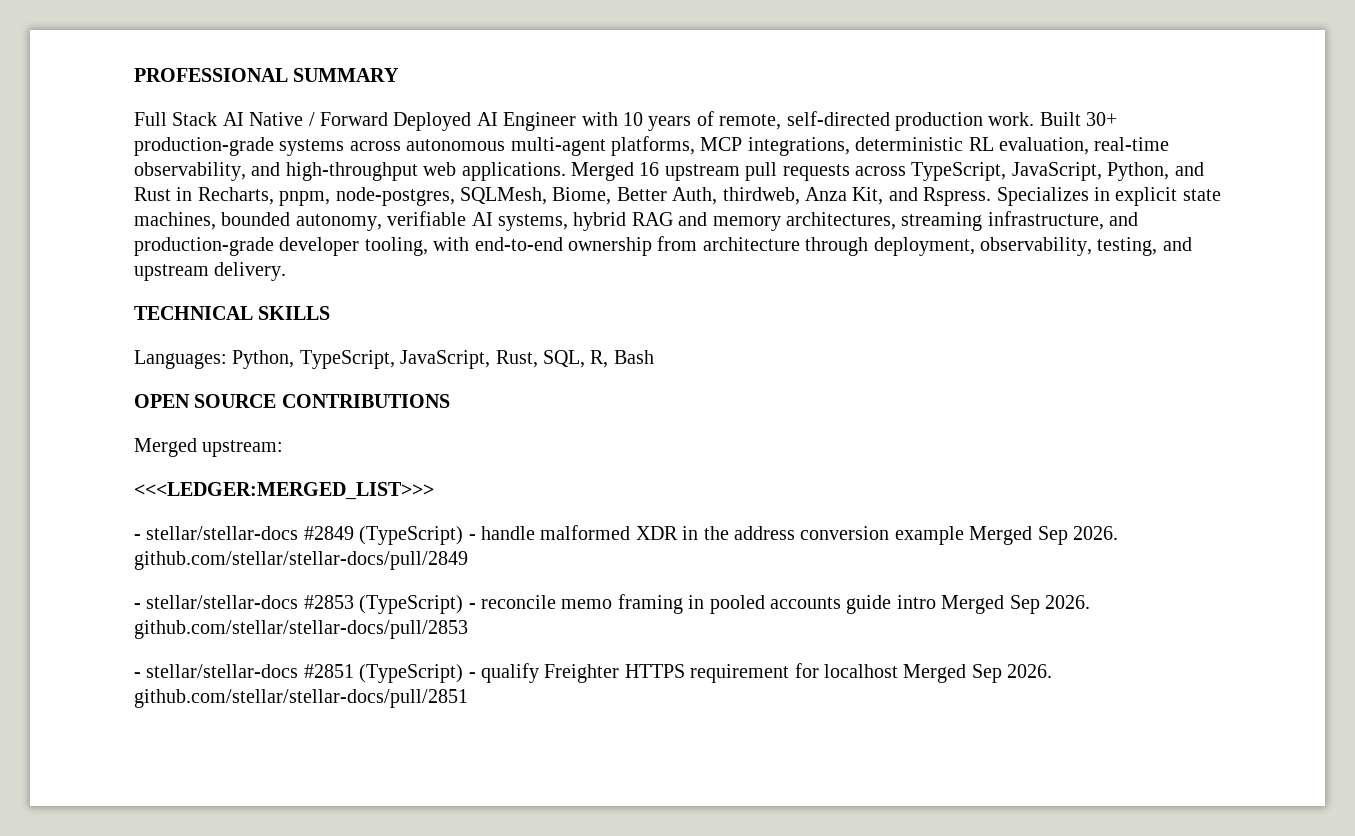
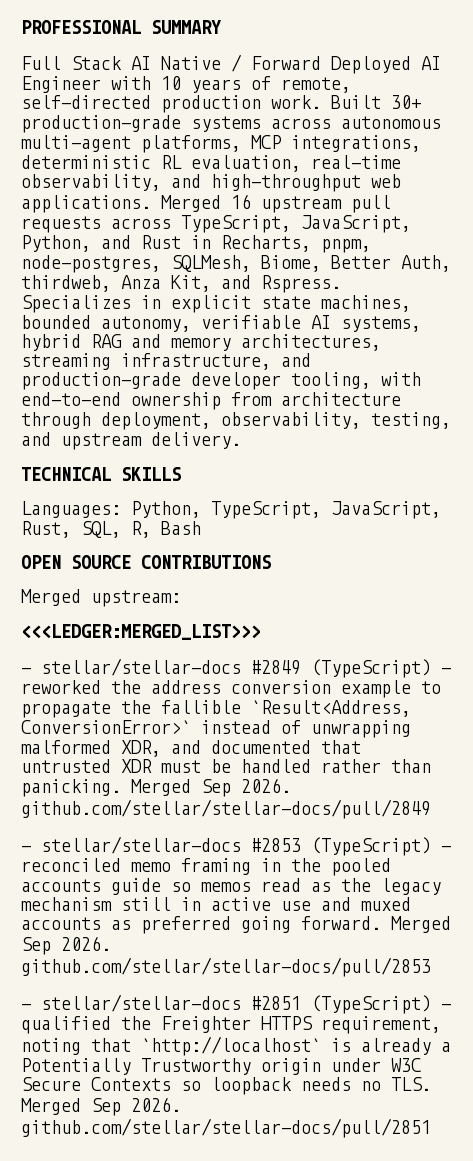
- - stellar/stellar-docs #2849 (TypeScript) - handle malformed XDR in the address conversion example Merged Sep 2026. github.com/stellar/stellar-docs/pull/2849
+ - stellar/stellar-docs #2849 (TypeScript) - reworked the address conversion example to propagate the fallible `Result<Address, ConversionError>` instead of unwrapping malformed XDR, and documented that untrusted XDR must be handled rather than panicking. Merged Sep 2026. github.com/stellar/stellar-docs/pull/2849
- - stellar/stellar-docs #2853 (TypeScript) - reconcile memo framing in pooled accounts guide intro Merged Sep 2026. github.com/stellar/stellar-docs/pull/2853
+ - stellar/stellar-docs #2853 (TypeScript) - reconciled memo framing in the pooled accounts guide so memos read as the legacy mechanism still in active use and muxed accounts as preferred going forward. Merged Sep 2026. github.com/stellar/stellar-docs/pull/2853
- - stellar/stellar-docs #2851 (TypeScript) - qualify Freighter HTTPS requirement for localhost Merged Sep 2026. github.com/stellar/stellar-docs/pull/2851
+ - stellar/stellar-docs #2851 (TypeScript) - qualified the Freighter HTTPS requirement, noting that `http://localhost` is already a Potentially Trustworthy origin under W3C Secure Contexts so loopback needs no TLS. Merged Sep 2026. github.com/stellar/stellar-docs/pull/2851

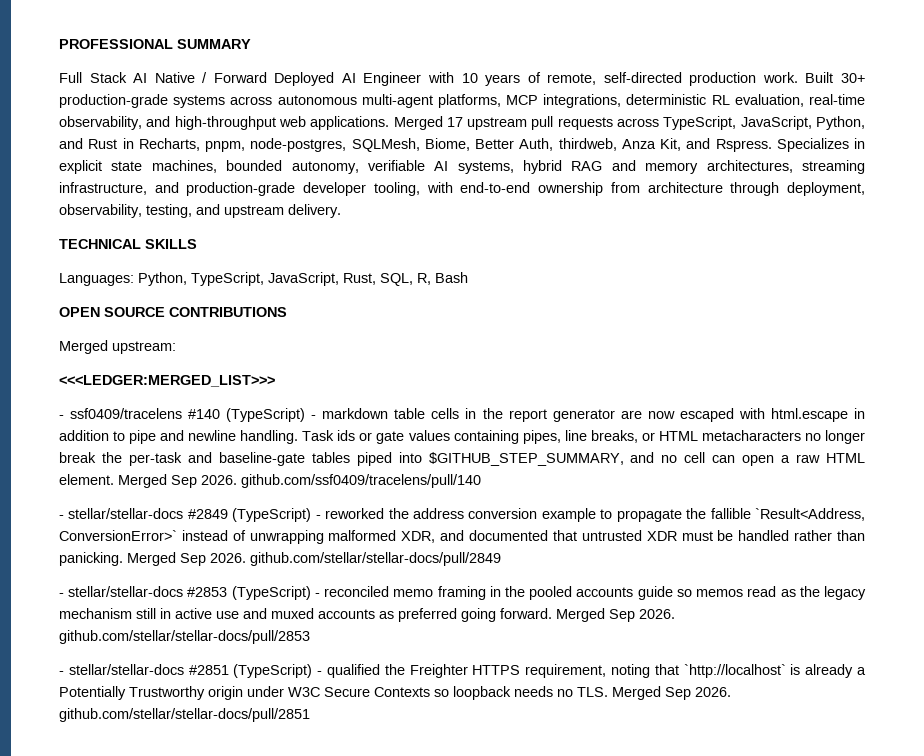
- Merged 16 upstream pull requests across TypeScript, JavaScript, Python, and Rust in Recharts, pnpm, node-postgres, SQLMesh, Biome, Better Auth, thirdweb, Anza Kit, and Rspress.
+ Merged 17 upstream pull requests across TypeScript, JavaScript, Python, and Rust in Recharts, pnpm, node-postgres, SQLMesh, Biome, Better Auth, thirdweb, Anza Kit, and Rspress.
+ - ssf0409/tracelens #140 (TypeScript) - markdown table cells in the report generator are now escaped with html.escape in addition to pipe and newline handling. Task ids or gate values containing pipes, line breaks, or HTML metacharacters no longer break the per-task and baseline-gate tables piped into $GITHUB_STEP_SUMMARY, and no cell can open a raw HTML element. Merged Sep 2026. github.com/ssf0409/tracelens/pull/140

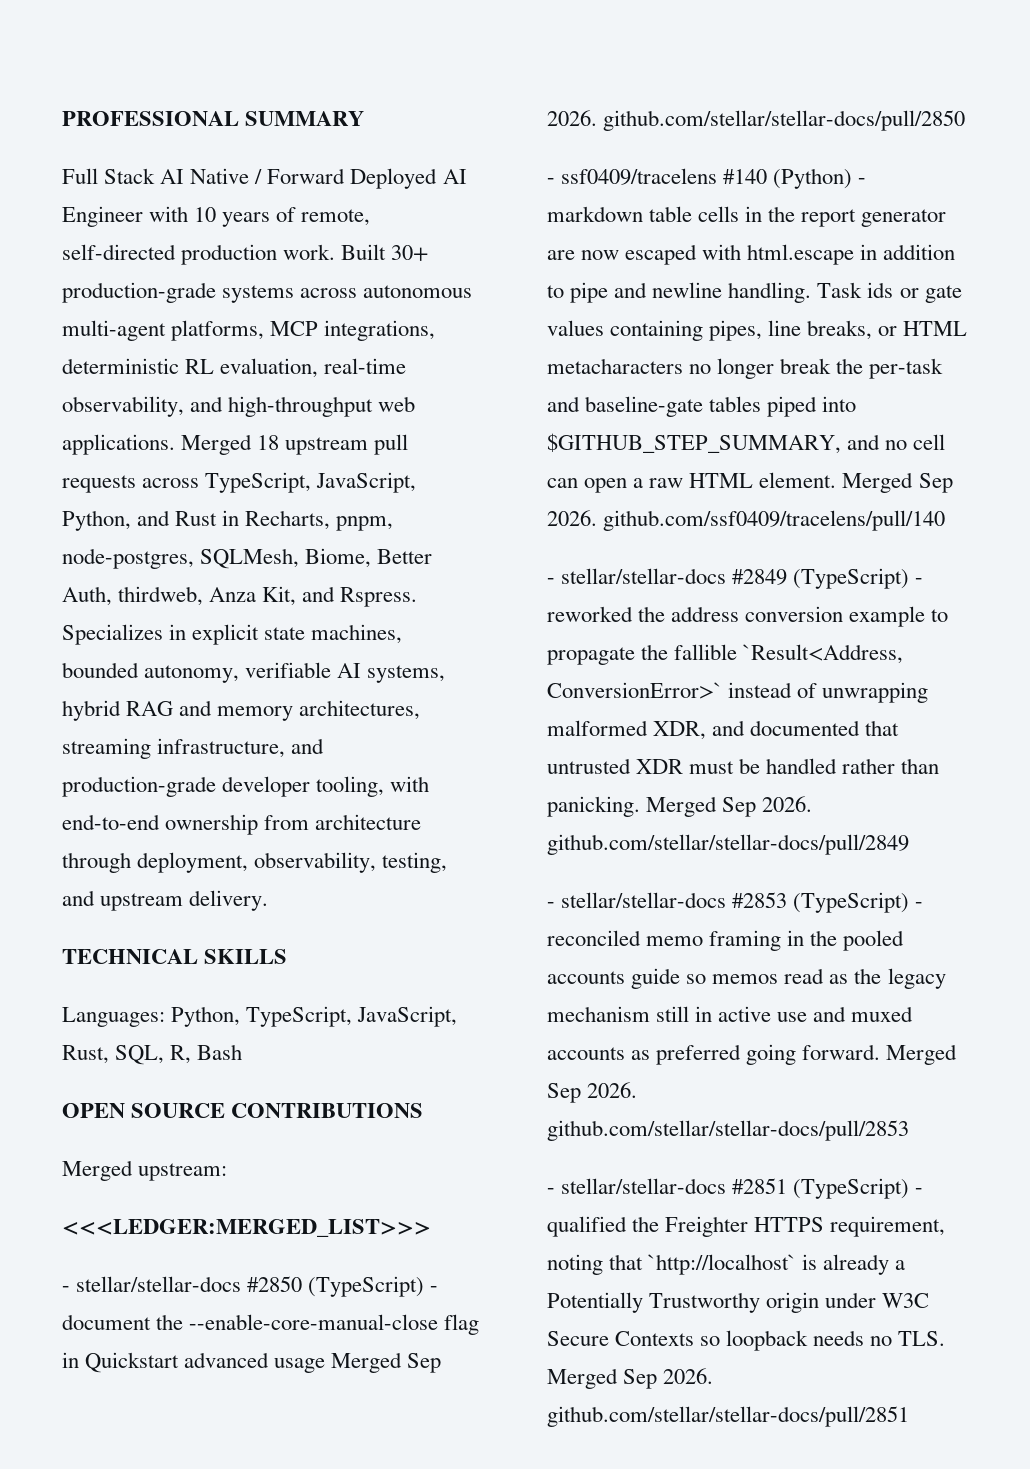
- Merged 17 upstream pull requests across TypeScript, JavaScript, Python, and Rust in Recharts, pnpm, node-postgres, SQLMesh, Biome, Better Auth, thirdweb, Anza Kit, and Rspress.
+ Merged 18 upstream pull requests across TypeScript, JavaScript, Python, and Rust in Recharts, pnpm, node-postgres, SQLMesh, Biome, Better Auth, thirdweb, Anza Kit, and Rspress.
+ - stellar/stellar-docs #2850 (TypeScript) - document the --enable-core-manual-close flag in Quickstart advanced usage Merged Sep 2026. github.com/stellar/stellar-docs/pull/2850
- - ssf0409/tracelens #140 (TypeScript) - markdown table cells in the report generator are now escaped with html.escape in addition to pipe and newline handling.
+ - ssf0409/tracelens #140 (Python) - markdown table cells in the report generator are now escaped with html.escape in addition to pipe and newline handling.

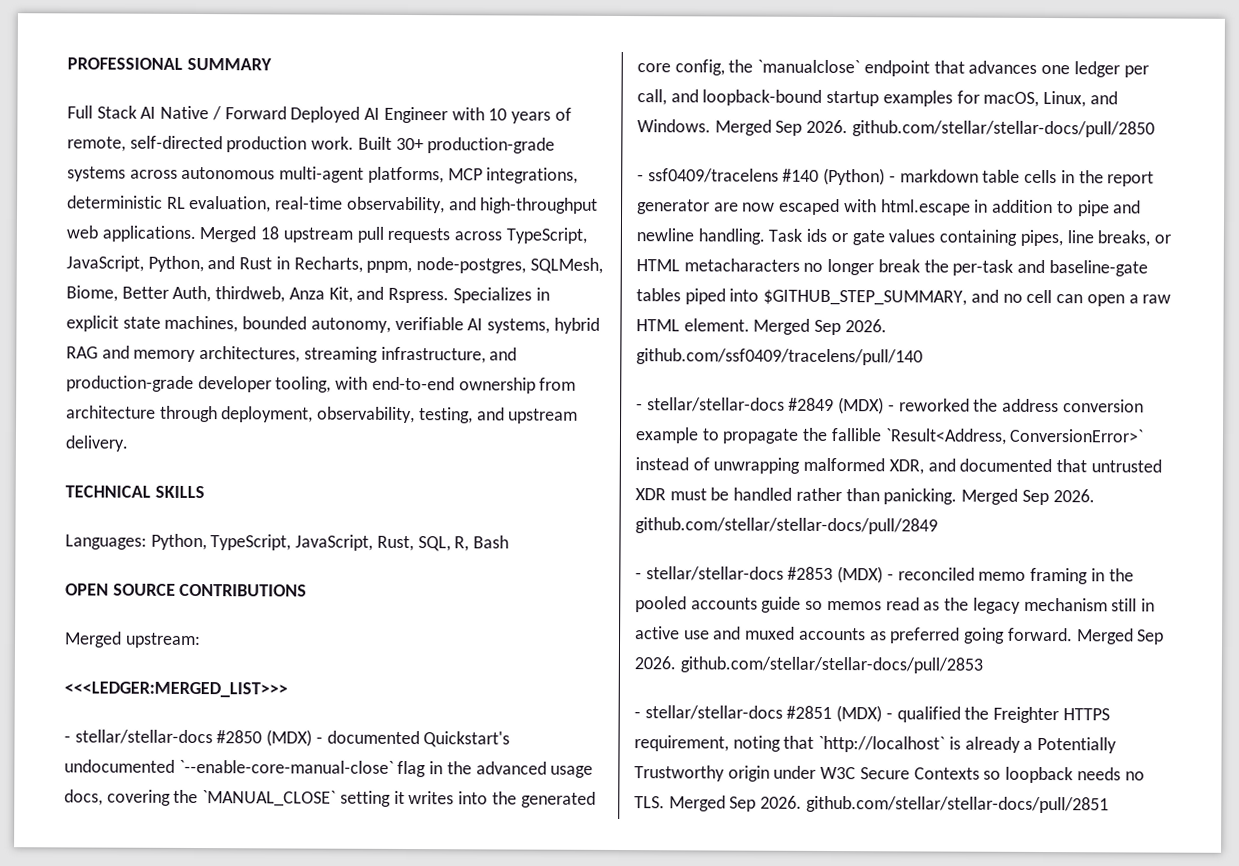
- - stellar/stellar-docs #2850 (TypeScript) - document the --enable-core-manual-close flag in Quickstart advanced usage Merged Sep 2026. github.com/stellar/stellar-docs/pull/2850
+ - stellar/stellar-docs #2850 (MDX) - documented Quickstart's undocumented `--enable-core-manual-close` flag in the advanced usage docs, covering the `MANUAL_CLOSE` setting it writes into the generated core config, the `manualclose` endpoint that advances one ledger per call, and loopback-bound startup examples for macOS, Linux, and Windows. Merged Sep 2026. github.com/stellar/stellar-docs/pull/2850
- - stellar/stellar-docs #2849 (TypeScript) - reworked the address conversion example to propagate the fallible `Result<Address, ConversionError>` instead of unwrapping malformed XDR, and documented that untrusted XDR must be handled rather than panicking.
+ - stellar/stellar-docs #2849 (MDX) - reworked the address conversion example to propagate the fallible `Result<Address, ConversionError>` instead of unwrapping malformed XDR, and documented that untrusted XDR must be handled rather than panicking.
- - stellar/stellar-docs #2853 (TypeScript) - reconciled memo framing in the pooled accounts guide so memos read as the legacy mechanism still in active use and muxed accounts as preferred going forward.
+ - stellar/stellar-docs #2853 (MDX) - reconciled memo framing in the pooled accounts guide so memos read as the legacy mechanism still in active use and muxed accounts as preferred going forward.
- - stellar/stellar-docs #2851 (TypeScript) - qualified the Freighter HTTPS requirement, noting that `http://localhost` is already a Potentially Trustworthy origin under W3C Secure Contexts so loopback needs no TLS. Merged Sep 2026. github.com/stellar/stellar-docs/pull/2851
+ - stellar/stellar-docs #2851 (MDX) - qualified the Freighter HTTPS requirement, noting that `http://localhost` is already a Potentially Trustworthy origin under W3C Secure Contexts so loopback needs no TLS. Merged Sep 2026. github.com/stellar/stellar-docs/pull/2851

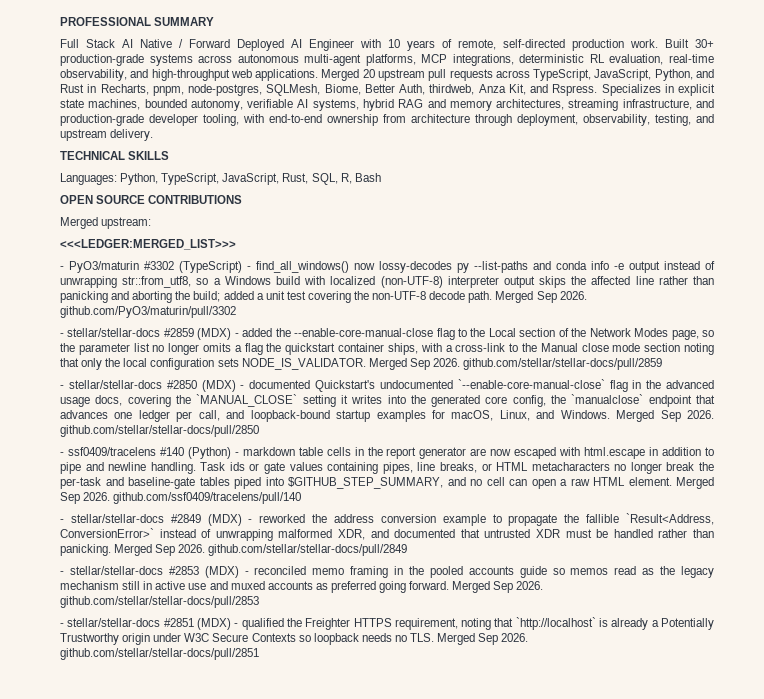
- Merged 18 upstream pull requests across TypeScript, JavaScript, Python, and Rust in Recharts, pnpm, node-postgres, SQLMesh, Biome, Better Auth, thirdweb, Anza Kit, and Rspress.
+ Merged 20 upstream pull requests across TypeScript, JavaScript, Python, and Rust in Recharts, pnpm, node-postgres, SQLMesh, Biome, Better Auth, thirdweb, Anza Kit, and Rspress.
+ - PyO3/maturin #3302 (TypeScript) - find_all_windows() now lossy-decodes py --list-paths and conda info -e output instead of unwrapping str::from_utf8, so a Windows build with localized (non-UTF-8) interpreter output skips the affected line rather than panicking and aborting the build; added a unit test covering the non-UTF-8 decode path. Merged Sep 2026. github.com/PyO3/maturin/pull/3302
+ - stellar/stellar-docs #2859 (MDX) - added the --enable-core-manual-close flag to the Local section of the Network Modes page, so the parameter list no longer omits a flag the quickstart container ships, with a cross-link to the Manual close mode section noting that only the local configuration sets NODE_IS_VALIDATOR. Merged Sep 2026. github.com/stellar/stellar-docs/pull/2859

